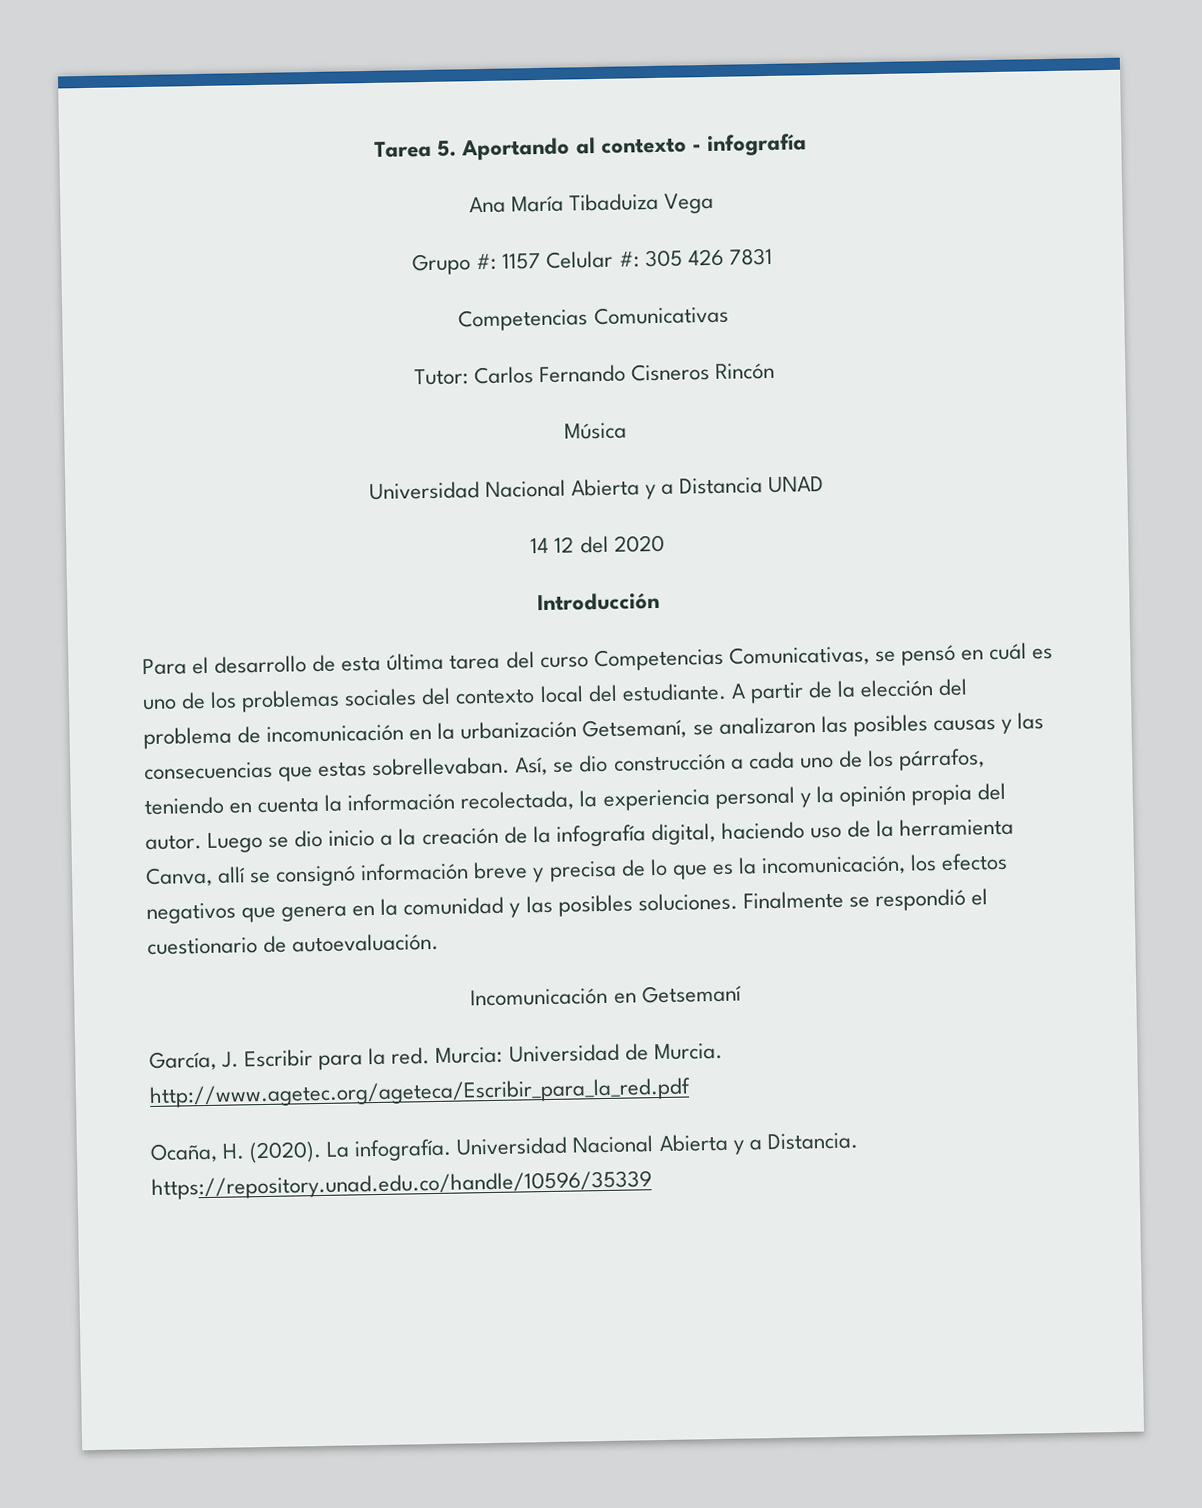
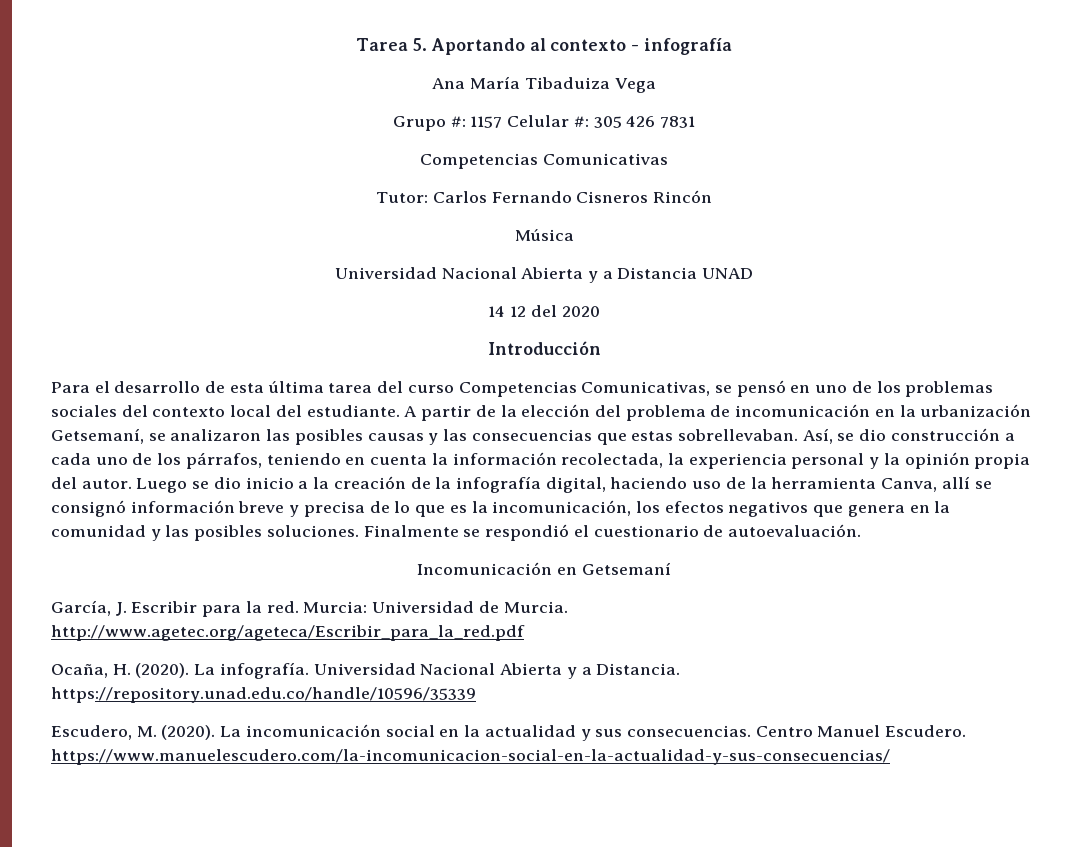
- Para el desarrollo de esta última tarea del curso Competencias Comunicativas, se pensó en cuál es uno de los problemas sociales del contexto local del estudiante.
+ Para el desarrollo de esta última tarea del curso Competencias Comunicativas, se pensó en uno de los problemas sociales del contexto local del estudiante.
+ Escudero, M. (2020). La incomunicación social en la actualidad y sus consecuencias. Centro Manuel Escudero. https://www.manuelescudero.com/la-incomunicacion-social-en-la-actualidad-y-sus-consecuencias/

